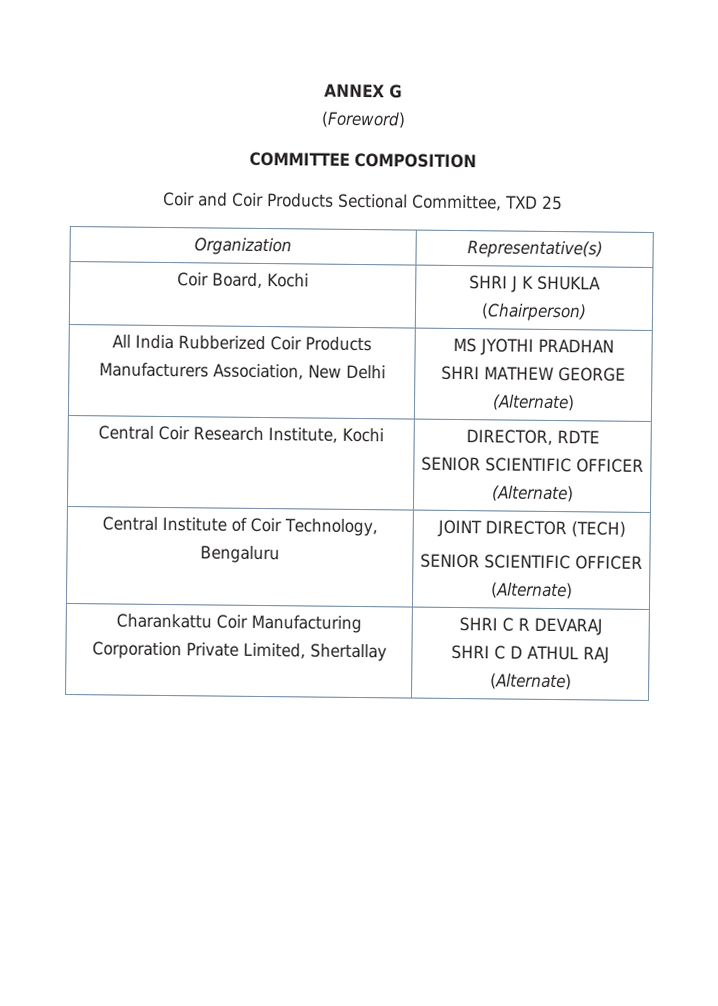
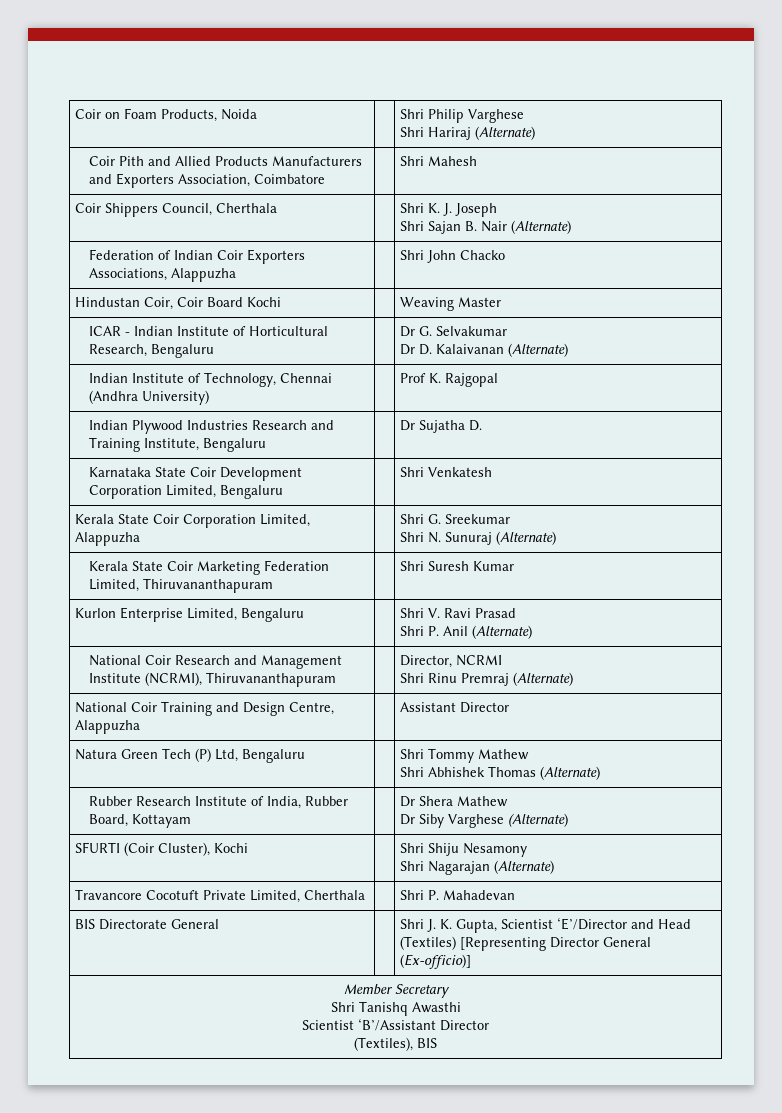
- ANNEX G
- (Foreword)
- COMMITTEE COMPOSITION
- Coir and Coir Products Sectional Committee, TXD 25
- Organization | Representative(s)
- Coir Board, Kochi | SHRI J K SHUKLA (Chairperson)
- All India Rubberized Coir Products Manufacturers Association, New Delhi | MS JYOTHI PRADHAN
- SHRI MATHEW GEORGE (Alternate)
- Central Coir Research Institute, Kochi | DIRECTOR, RDTE
- SENIOR SCIENTIFIC OFFICER (Alternate)
- Central Institute of Coir Technology, Bengaluru | JOINT DIRECTOR (TECH)
- SENIOR SCIENTIFIC OFFICER (Alternate)
- Charankattu Coir Manufacturing Corporation Private Limited, Shertallay | SHRI C R DEVARAJ
- SHRI C D ATHUL RAJ (Alternate)
+ Coir on Foam Products, Noida | | Shri Philip Varghese
+ Shri Hariraj (Alternate)
+ Coir Pith and Allied Products Manufacturers and Exporters Association, Coimbatore | | Shri Mahesh
+ Coir Shippers Council, Cherthala | | Shri K. J. Joseph
+ Shri Sajan B. Nair (Alternate)
+ Federation of Indian Coir Exporters Associations, Alappuzha | | Shri John Chacko
+ Hindustan Coir, Coir Board Kochi | | Weaving Master
+ ICAR - Indian Institute of Horticultural Research, Bengaluru | | Dr G. Selvakumar
+ Dr D. Kalaivanan (Alternate)
+ Indian Institute of Technology, Chennai (Andhra University) | | Prof K. Rajgopal
+ Indian Plywood Industries Research and Training Institute, Bengaluru | | Dr Sujatha D.
+ Karnataka State Coir Development Corporation Limited, Bengaluru | | Shri Venkatesh
+ Kerala State Coir Corporation Limited, Alappuzha | | Shri G. Sreekumar
+ Shri N. Sunuraj (Alternate)
+ Kerala State Coir Marketing Federation Limited, Thiruvananthapuram | | Shri Suresh Kumar
+ Kurlon Enterprise Limited, Bengaluru | | Shri V. Ravi Prasad
+ Shri P. Anil (Alternate)
+ National Coir Research and Management Institute (NCRMI), Thiruvananthapuram | | Director, NCRMI
+ Shri Rinu Premraj (Alternate)
+ National Coir Training and Design Centre, Alappuzha | | Assistant Director
+ Natura Green Tech (P) Ltd, Bengaluru | | Shri Tommy Mathew
+ Shri Abhishek Thomas (Alternate)
+ Rubber Research Institute of India, Rubber Board, Kottayam | | Dr Shera Mathew
+ Dr Siby Varghese (Alternate)
+ SFURTI (Coir Cluster), Kochi | | Shri Shiju Nesamony
+ Shri Nagarajan (Alternate)
+ Travancore Cocotuft Private Limited, Cherthala | | Shri P. Mahadevan
+ BIS Directorate General | | Shri J. K. Gupta, Scientist ‘E’/Director and Head (Textiles) [Representing Director General (Ex-officio)]
+ Member Secretary
+ Shri Tanishq Awasthi
+ Scientist ‘B’/Assistant Director
+ (Textiles), BIS

